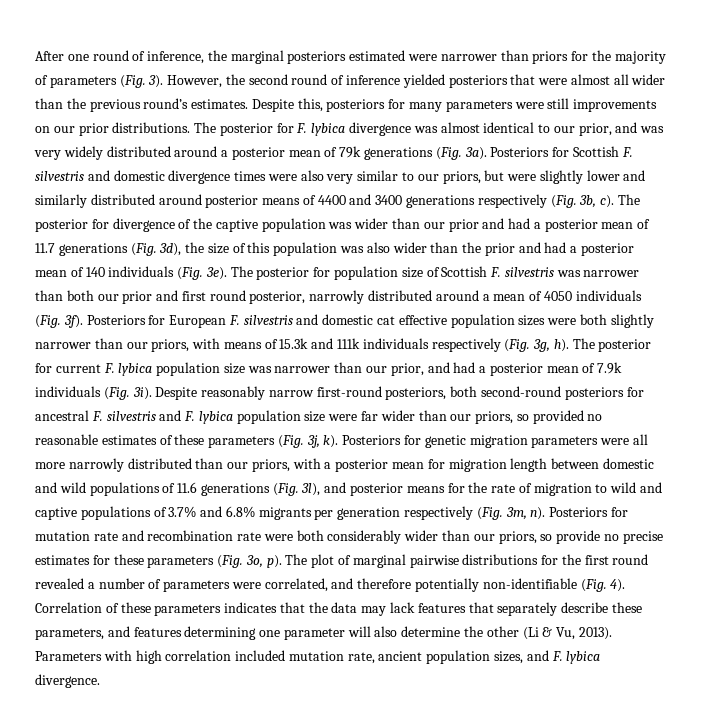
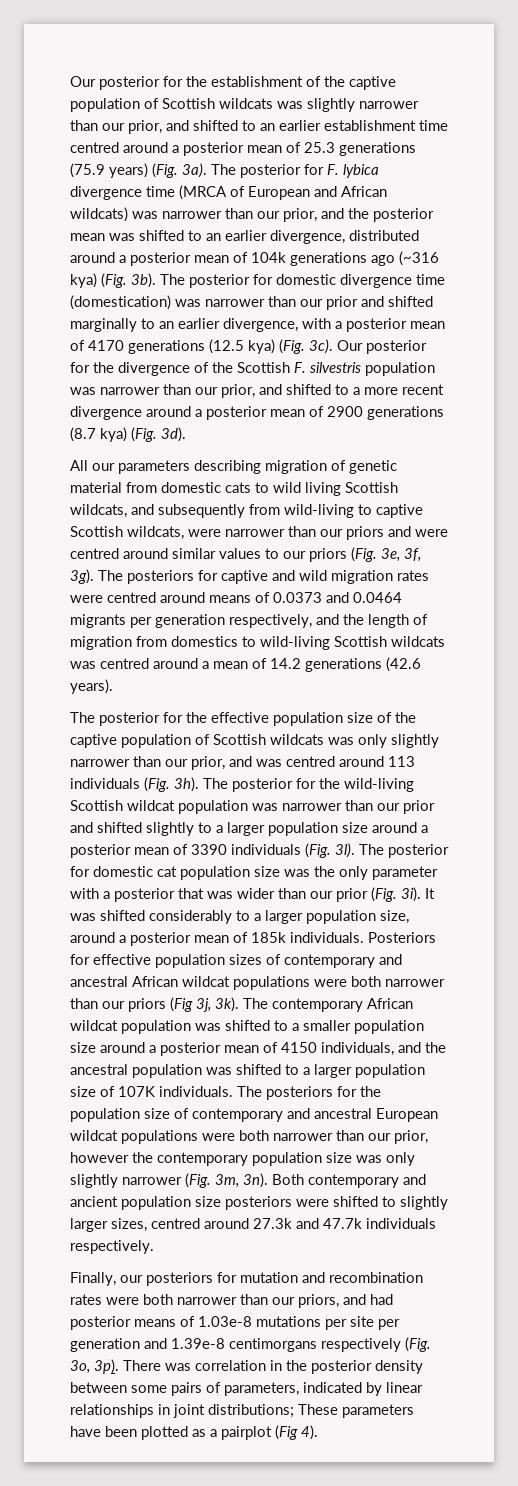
- After one round of inference, the marginal posteriors estimated were narrower than priors for the majority of parameters (Fig. 3). However, the second round of inference yielded posteriors that were almost all wider than the previous round’s estimates. Despite this, posteriors for many parameters were still improvements on our prior distributions.
+ Our posterior for the establishment of the captive population of Scottish wildcats was slightly narrower than our prior, and shifted to an earlier establishment time centred around a posterior mean of 25.3 generations (75.9 years) (Fig. 3a).
- The posterior for F. lybica divergence was almost identical to our prior, and was very widely distributed around a posterior mean of 79k generations (Fig. 3a). Posteriors for Scottish F. silvestris and domestic divergence times were also very similar to our priors, but were slightly lower and similarly distributed around posterior means of 4400 and 3400 generations respectively (Fig. 3b, c). The posterior for divergence of the captive population was wider than our prior and had a posterior mean of 11.7 generations (Fig. 3d), the size of this population was also wider than the prior and had a posterior mean of 140 individuals (Fig. 3e). The posterior for population size of Scottish F. silvestris was narrower than both our prior and first round posterior, narrowly distributed around a mean of 4050 individuals (Fig. 3f). Posteriors for European F. silvestris and domestic cat effective population sizes were both slightly narrower than our priors, with means of 15.3k and 111k individuals respectively (Fig. 3g, h). The posterior for current F. lybica population size was narrower than our prior, and had a posterior mean of 7.9k individuals (Fig. 3i). Despite reasonably narrow first-round posteriors, both second-round posteriors for ancestral F. silvestris and F. lybica population size were far wider than our priors, so provided no reasonable estimates of these parameters (Fig. 3j, k). Posteriors for genetic migration parameters were all more narrowly distributed than our priors, with a posterior mean for migration length between domestic and wild populations of 11.6 generations (Fig. 3l), and posterior means for the rate of migration to wild and captive populations of 3.7% and 6.8% migrants per generation respectively (Fig. 3m, n). Posteriors for mutation rate and recombination rate were both considerably wider than our priors, so provide no precise estimates for these parameters (Fig. 3o, p). The plot of marginal pairwise distributions for the first round revealed a number of parameters were correlated, and therefore potentially non-identifiable (Fig. 4). Correlation of these parameters indicates that the data may lack features that separately describe these parameters, and features determining one parameter will also determine the other (Li & Vu, 2013). Parameters with high correlation included mutation rate, ancient population sizes, and F. lybica divergence.
+ The posterior for F. lybica divergence time (MRCA of European and African wildcats) was narrower than our prior, and the posterior mean was shifted to an earlier divergence, distributed around a posterior mean of 104k generations ago (~316 kya) (Fig. 3b). The posterior for domestic divergence time (domestication) was narrower than our prior and shifted marginally to an earlier divergence, with a posterior mean of 4170 generations (12.5 kya) (Fig. 3c). Our posterior for the divergence of the Scottish F. silvestris population was narrower than our prior, and shifted to a more recent divergence around a posterior mean of 2900 generations (8.7 kya) (Fig. 3d).
+ All our parameters describing migration of genetic material from domestic cats to wild living Scottish wildcats, and subsequently from wild-living to captive Scottish wildcats, were narrower than our priors and were centred around similar values to our priors (Fig. 3e, 3f, 3g). The posteriors for captive and wild migration rates were centred around means of 0.0373 and 0.0464 migrants per generation respectively, and the length of migration from domestics to wild-living Scottish wildcats was centred around a mean of 14.2 generations (42.6 years).
+ The posterior for the effective population size of the captive population of Scottish wildcats was only slightly narrower than our prior, and was centred around 113 individuals (Fig. 3h). The posterior for the wild-living Scottish wildcat population was narrower than our prior and shifted slightly to a larger population size around a posterior mean of 3390 individuals (Fig. 3l). The posterior for domestic cat population size was the only parameter with a posterior that was wider than our prior (Fig. 3i). It was shifted considerably to a larger population size, around a posterior mean of 185k individuals. Posteriors for effective population sizes of contemporary and ancestral African wildcat populations were both narrower than our priors (Fig 3j, 3k). The contemporary African wildcat population was shifted to a smaller population size around a posterior mean of 4150 individuals, and the ancestral population was shifted to a larger population size of 107K individuals. The posteriors for the population size of contemporary and ancestral European wildcat populations were both narrower than our prior, however the contemporary population size was only slightly narrower (Fig. 3m, 3n). Both contemporary and ancient population size posteriors were shifted to slightly larger sizes, centred around 27.3k and 47.7k individuals respectively.
+ Finally, our posteriors for mutation and recombination rates were both narrower than our priors, and had posterior means of 1.03e-8 mutations per site per generation and 1.39e-8 centimorgans respectively (Fig. 3o, 3p). There was correlation in the posterior density between some pairs of parameters, indicated by linear relationships in joint distributions; These parameters have been plotted as a pairplot (Fig 4).

